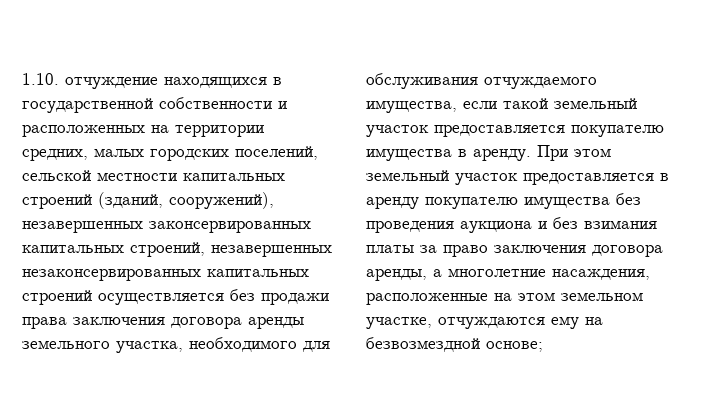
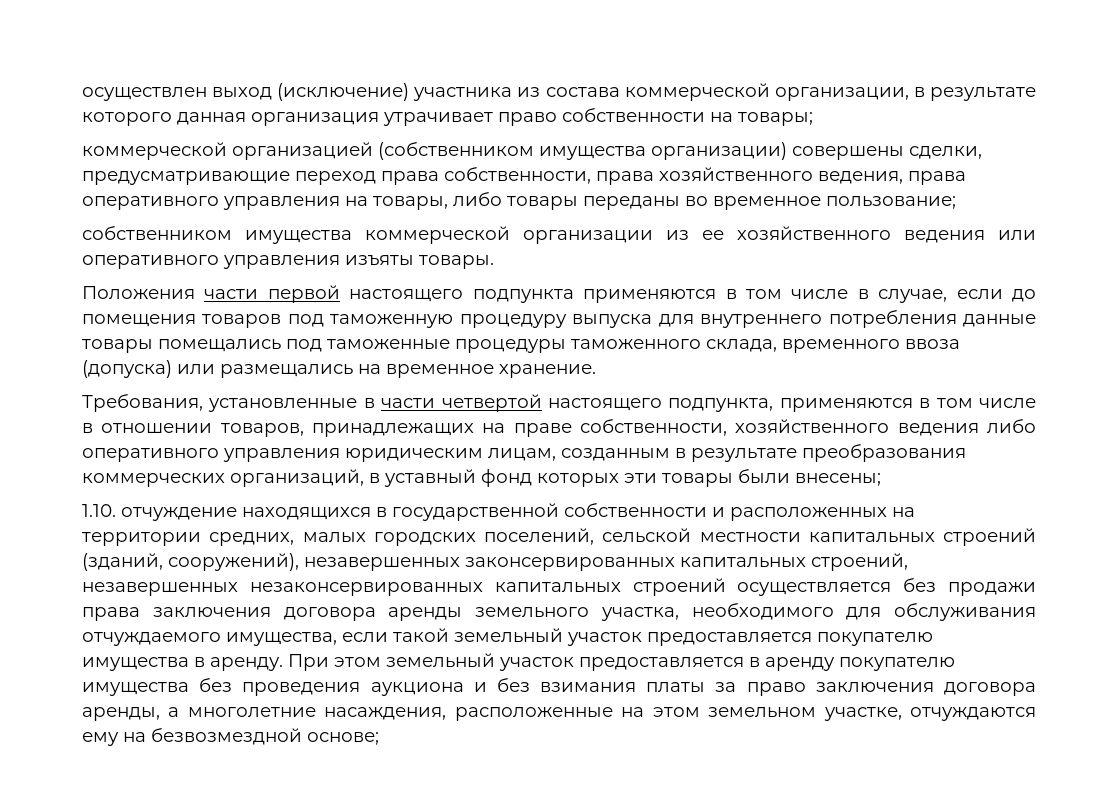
+ осуществлен выход (исключение) участника из состава коммерческой организации, в результате которого данная организация утрачивает право собственности на товары;
+ коммерческой организацией (собственником имущества организации) совершены сделки, предусматривающие переход права собственности, права хозяйственного ведения, права оперативного управления на товары, либо товары переданы во временное пользование;
+ собственником имущества коммерческой организации из ее хозяйственного ведения или оперативного управления изъяты товары.
+ Положения части первой настоящего подпункта применяются в том числе в случае, если до помещения товаров под таможенную процедуру выпуска для внутреннего потребления данные товары помещались под таможенные процедуры таможенного склада, временного ввоза (допуска) или размещались на временное хранение.
+ Требования, установленные в части четвертой настоящего подпункта, применяются в том числе в отношении товаров, принадлежащих на праве собственности, хозяйственного ведения либо оперативного управления юридическим лицам, созданным в результате преобразования коммерческих организаций, в уставный фонд которых эти товары были внесены;

